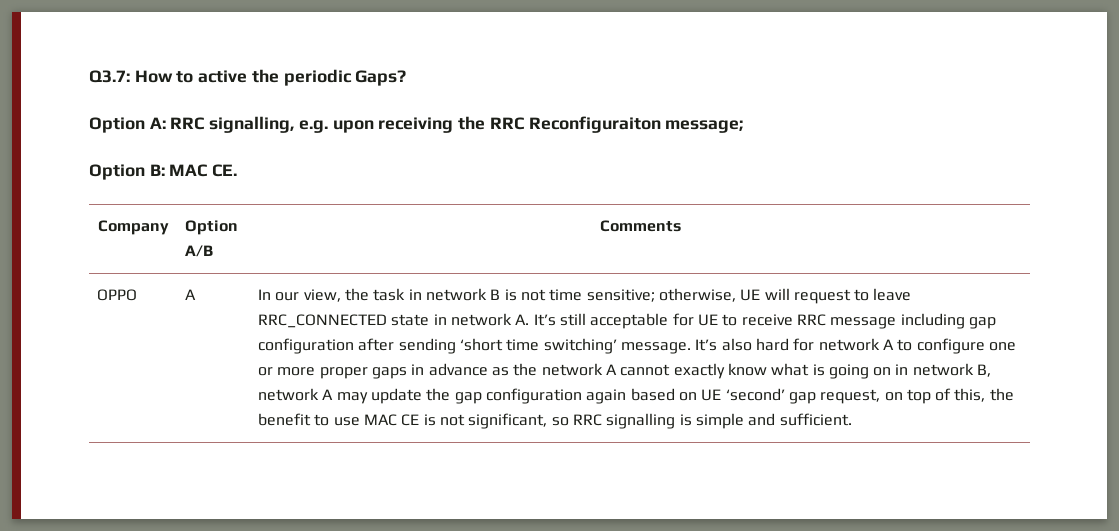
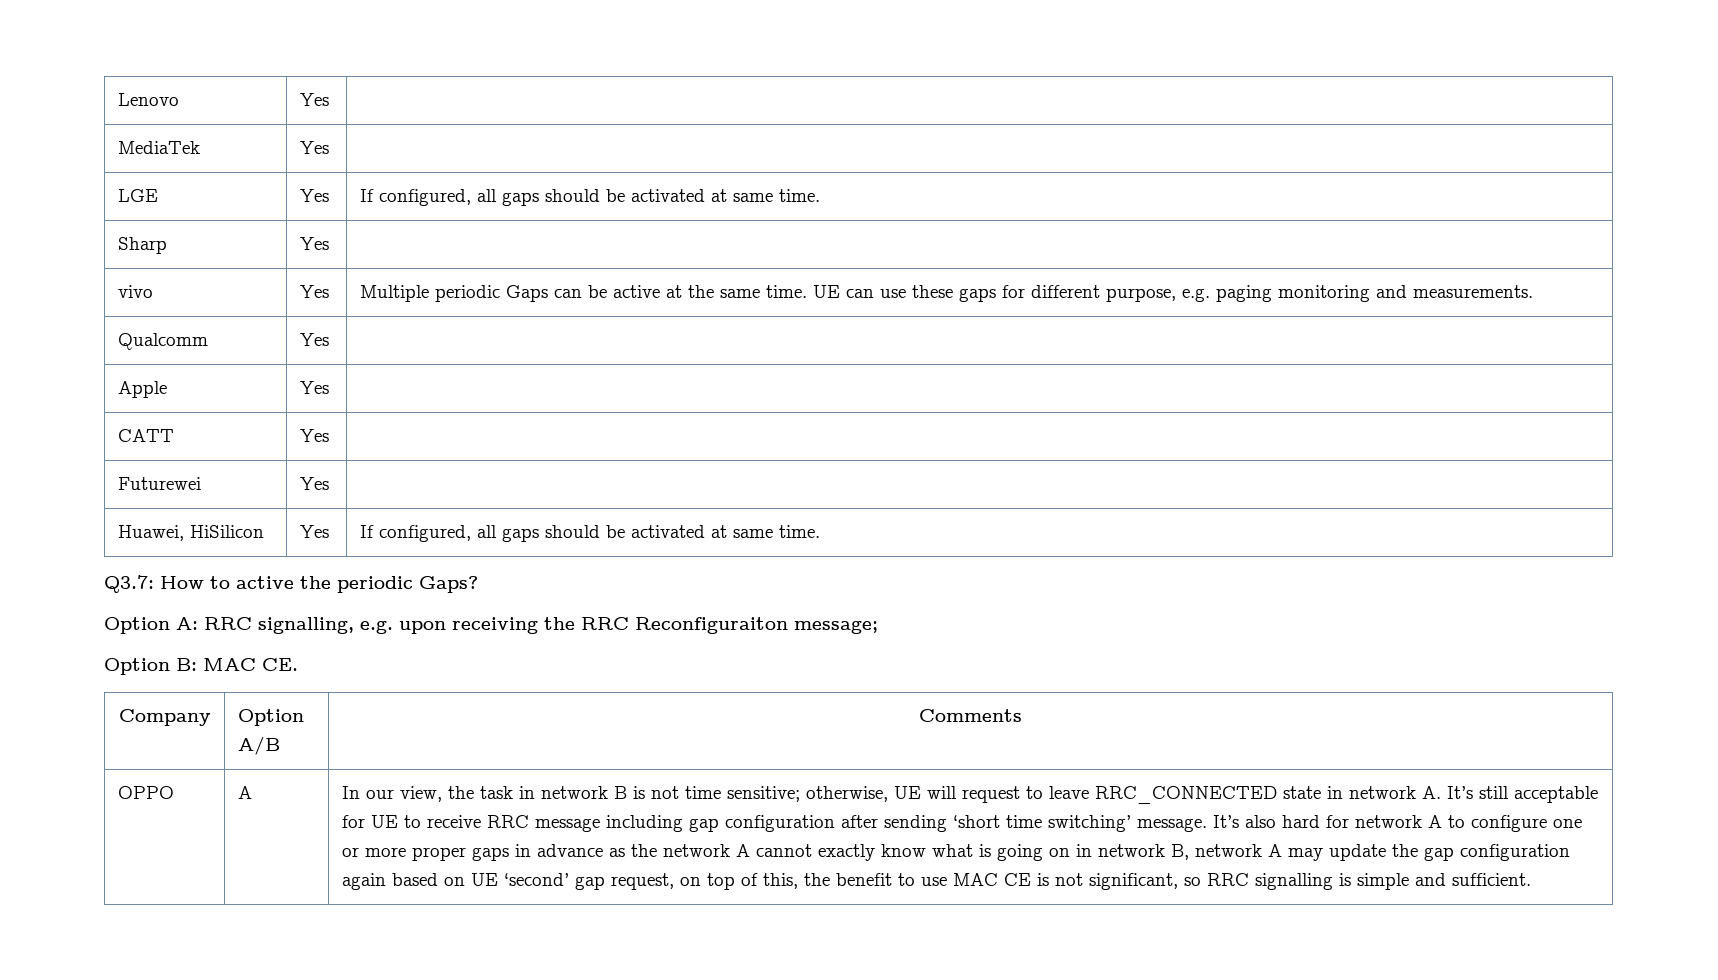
+ Lenovo | Yes |
+ MediaTek | Yes |
+ LGE | Yes | If configured, all gaps should be activated at same time.
+ Sharp | Yes |
+ vivo | Yes | Multiple periodic Gaps can be active at the same time. UE can use these gaps for different purpose, e.g. paging monitoring and measurements.
+ Qualcomm | Yes |
+ Apple | Yes |
+ CATT | Yes |
+ Futurewei | Yes |
+ Huawei, HiSilicon | Yes | If configured, all gaps should be activated at same time.

